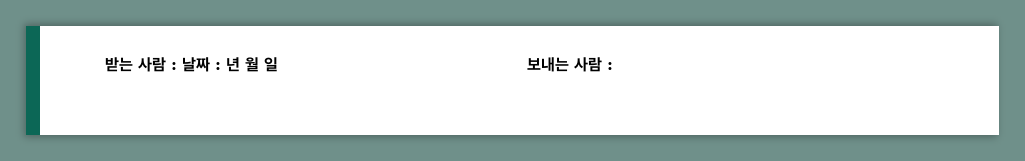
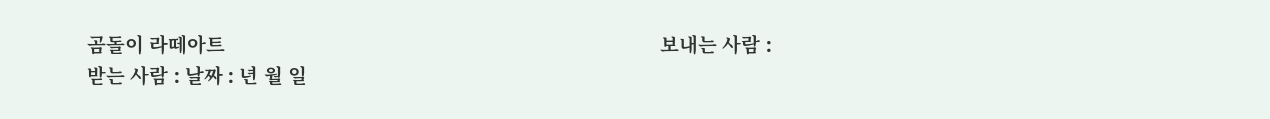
+ 곰돌이 라떼아트

